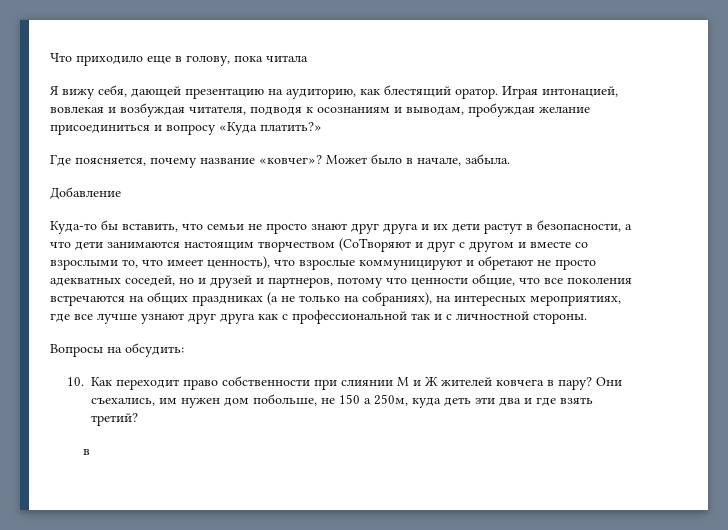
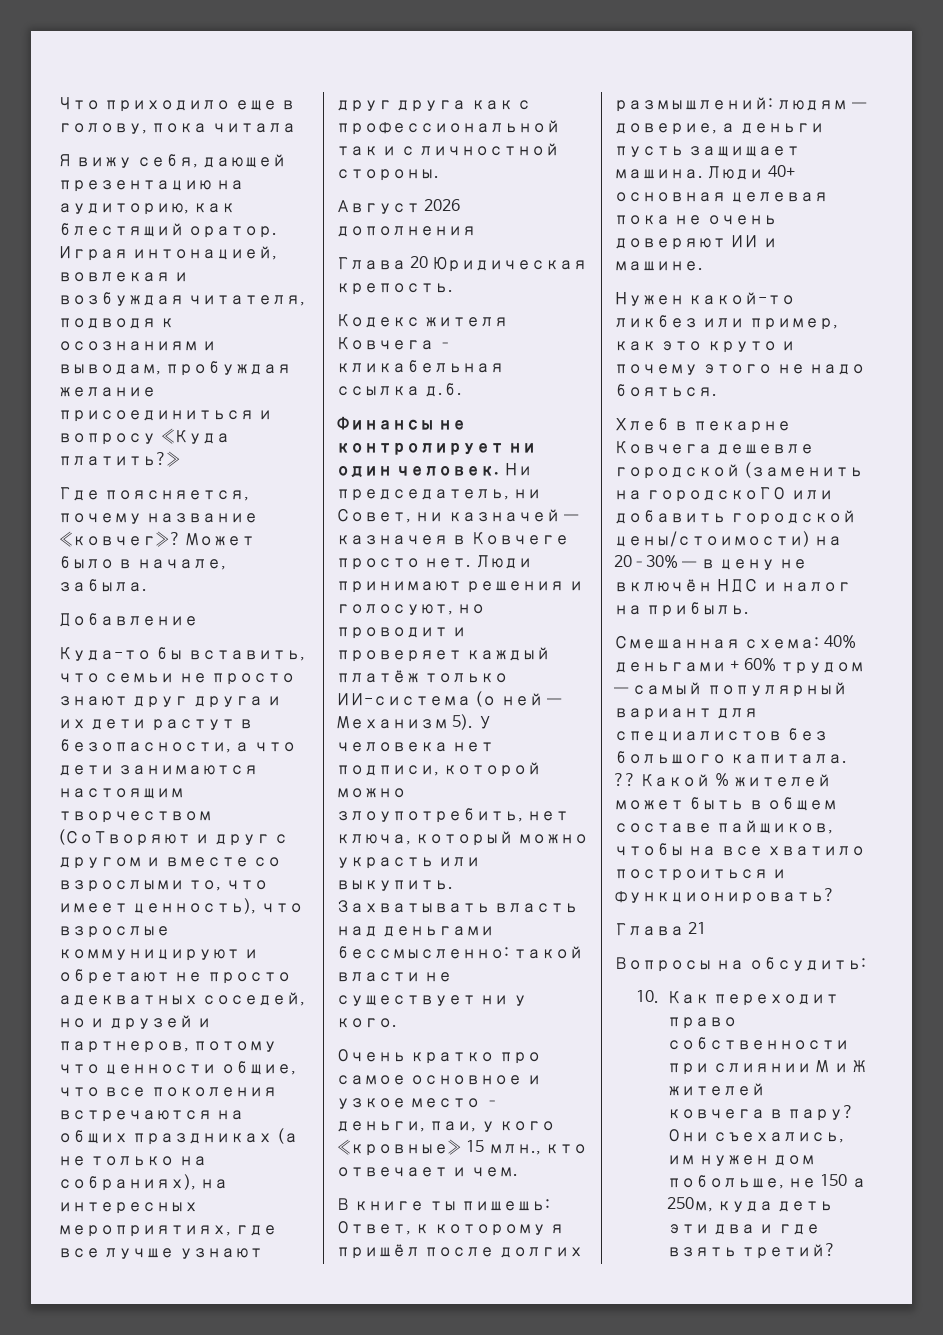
+ Август 2026 дополнения
+ Глава 20 Юридическая крепость.
+ Кодекс жителя Ковчега – кликабельная ссылка д.б.
+ Финансы не контролирует ни один человек. Ни председатель, ни Совет, ни казначей — казначея в Ковчеге просто нет. Люди принимают решения и голосуют, но проводит и проверяет каждый платёж только ИИ-система (о ней — Механизм 5). У человека нет подписи, которой можно злоупотребить, нет ключа, который можно украсть или выкупить. Захватывать власть над деньгами бессмысленно: такой власти не существует ни у кого.
+ Очень кратко про самое основное и узкое место – деньги, паи, у кого «кровные» 15 млн., кто отвечает и чем.
+ В книге ты пишешь: Ответ, к которому я пришёл после долгих размышлений: людям — доверие, а деньги пусть защищает машина. Люди 40+ основная целевая пока не очень доверяют ИИ и машине.
+ Нужен какой-то ликбез или пример, как это круто и почему этого не надо бояться.
+ Хлеб в пекарне Ковчега дешевле городской (заменить на городскоГО или добавить городской цены/стоимости) на 20–30% — в цену не включён НДС и налог на прибыль.
+ Смешанная схема: 40% деньгами + 60% трудом — самый популярный вариант для специалистов без большого капитала. ?? Какой % жителей может быть в общем составе пайщиков, чтобы на все хватило построиться и функционировать?
+ Глава 21
  Они съехались, им нужен дом побольше, не 150 а 250м, куда деть эти два и где взять третий?
- в

